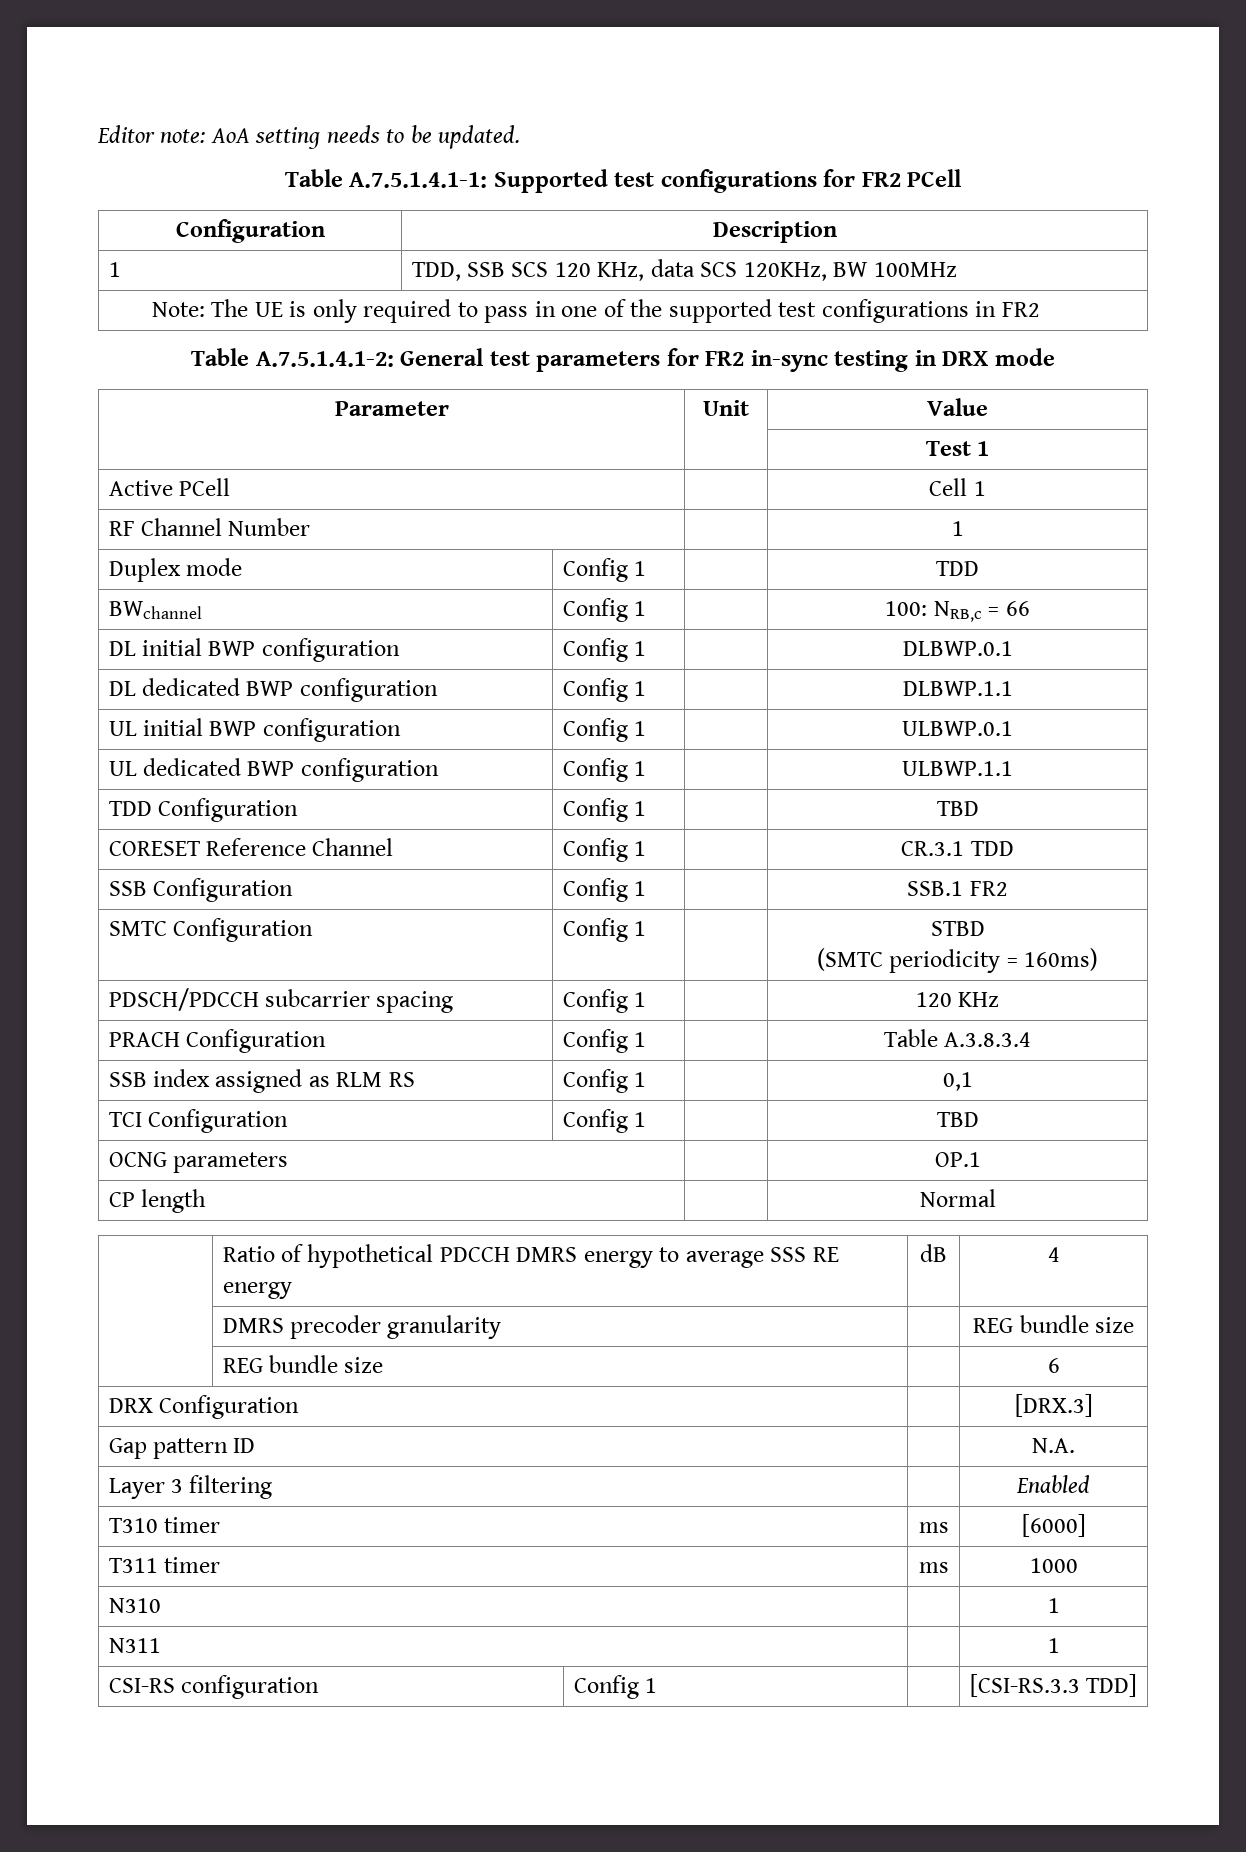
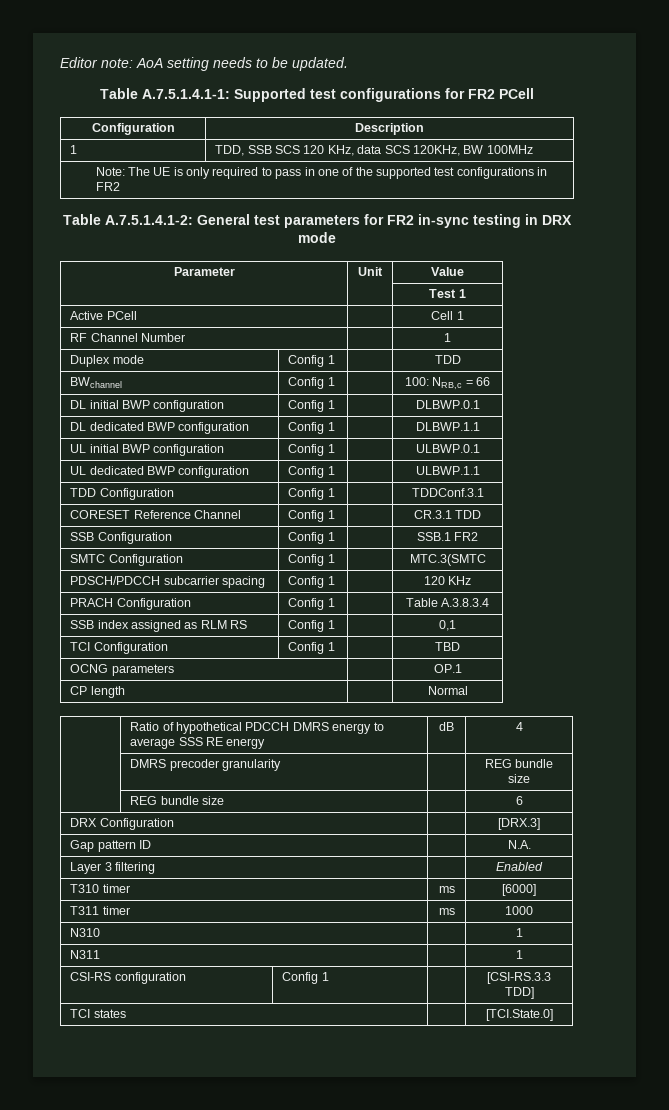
- TDD Configuration | Config 1 | | TBD
+ TDD Configuration | Config 1 | | TDDConf.3.1
- SMTC Configuration | Config 1 | | STBD
- (SMTC periodicity = 160ms)
+ SMTC Configuration | Config 1 | | MTC.3(SMTC
+ TCI states | | [TCI.State.0]

